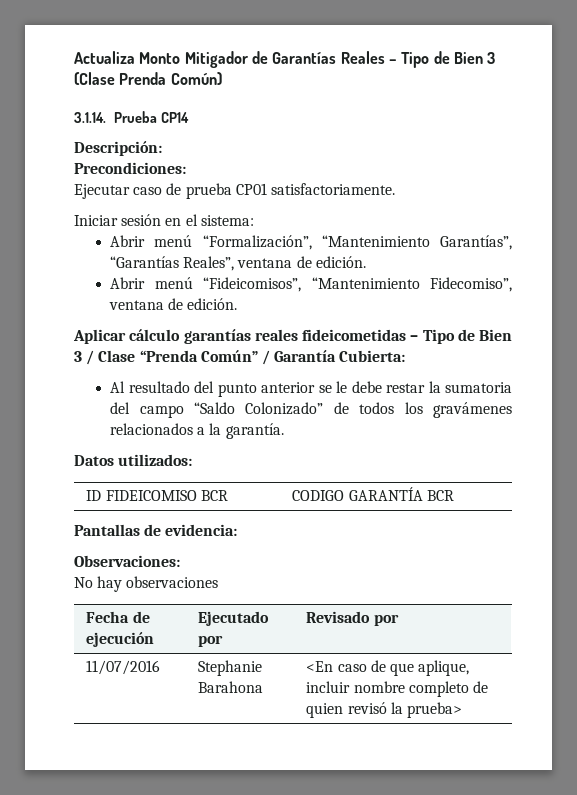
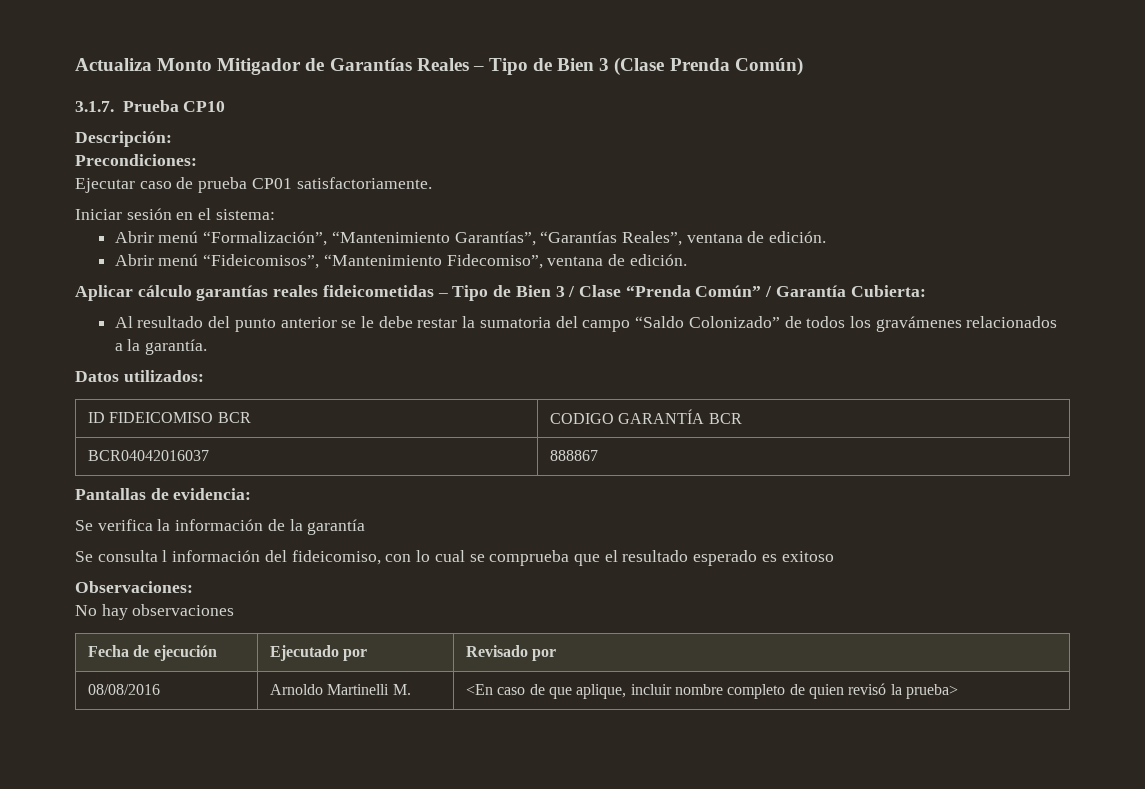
- 3.1.14. Prueba CP14
+ 3.1.7. Prueba CP10
+ BCR04042016037 | 888867
+ Se verifica la información de la garantía
+ Se consulta l información del fideicomiso, con lo cual se comprueba que el resultado esperado es exitoso
- 11/07/2016 | Stephanie Barahona | <En caso de que aplique, incluir nombre completo de quien revisó la prueba>
+ 08/08/2016 | Arnoldo Martinelli M. | <En caso de que aplique, incluir nombre completo de quien revisó la prueba>

